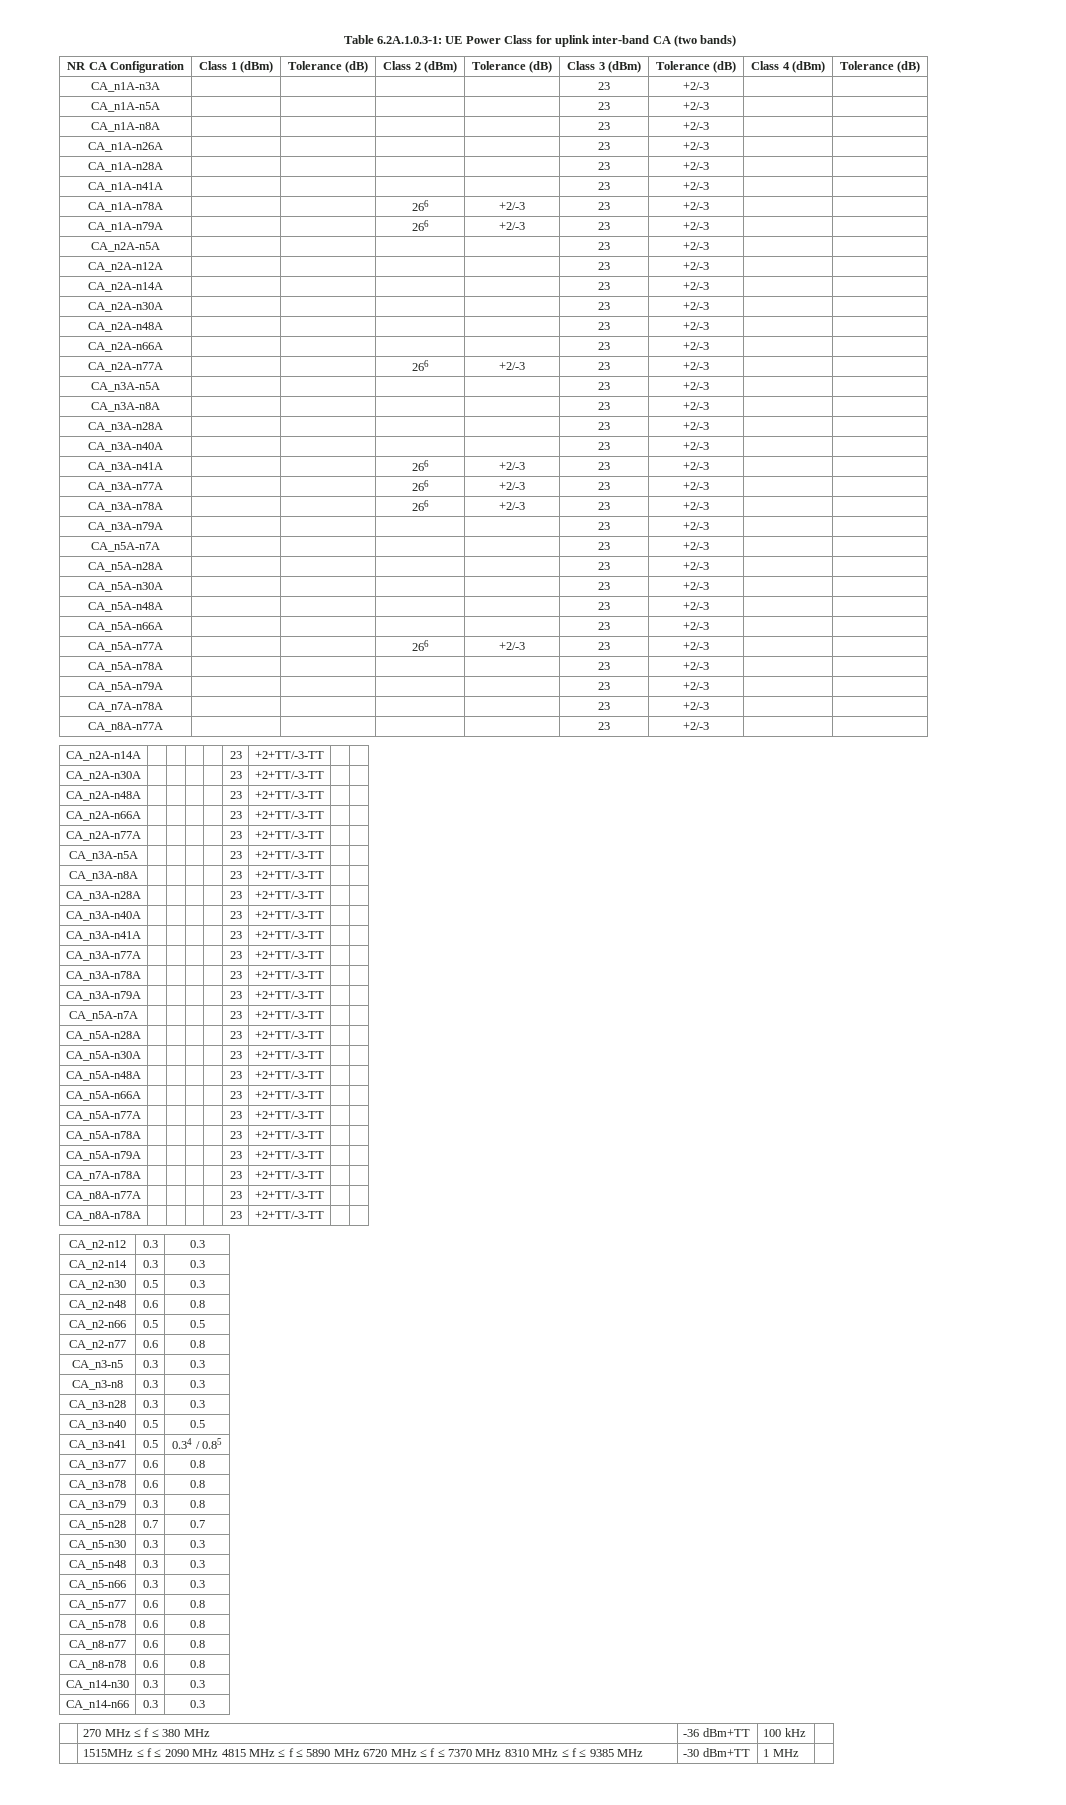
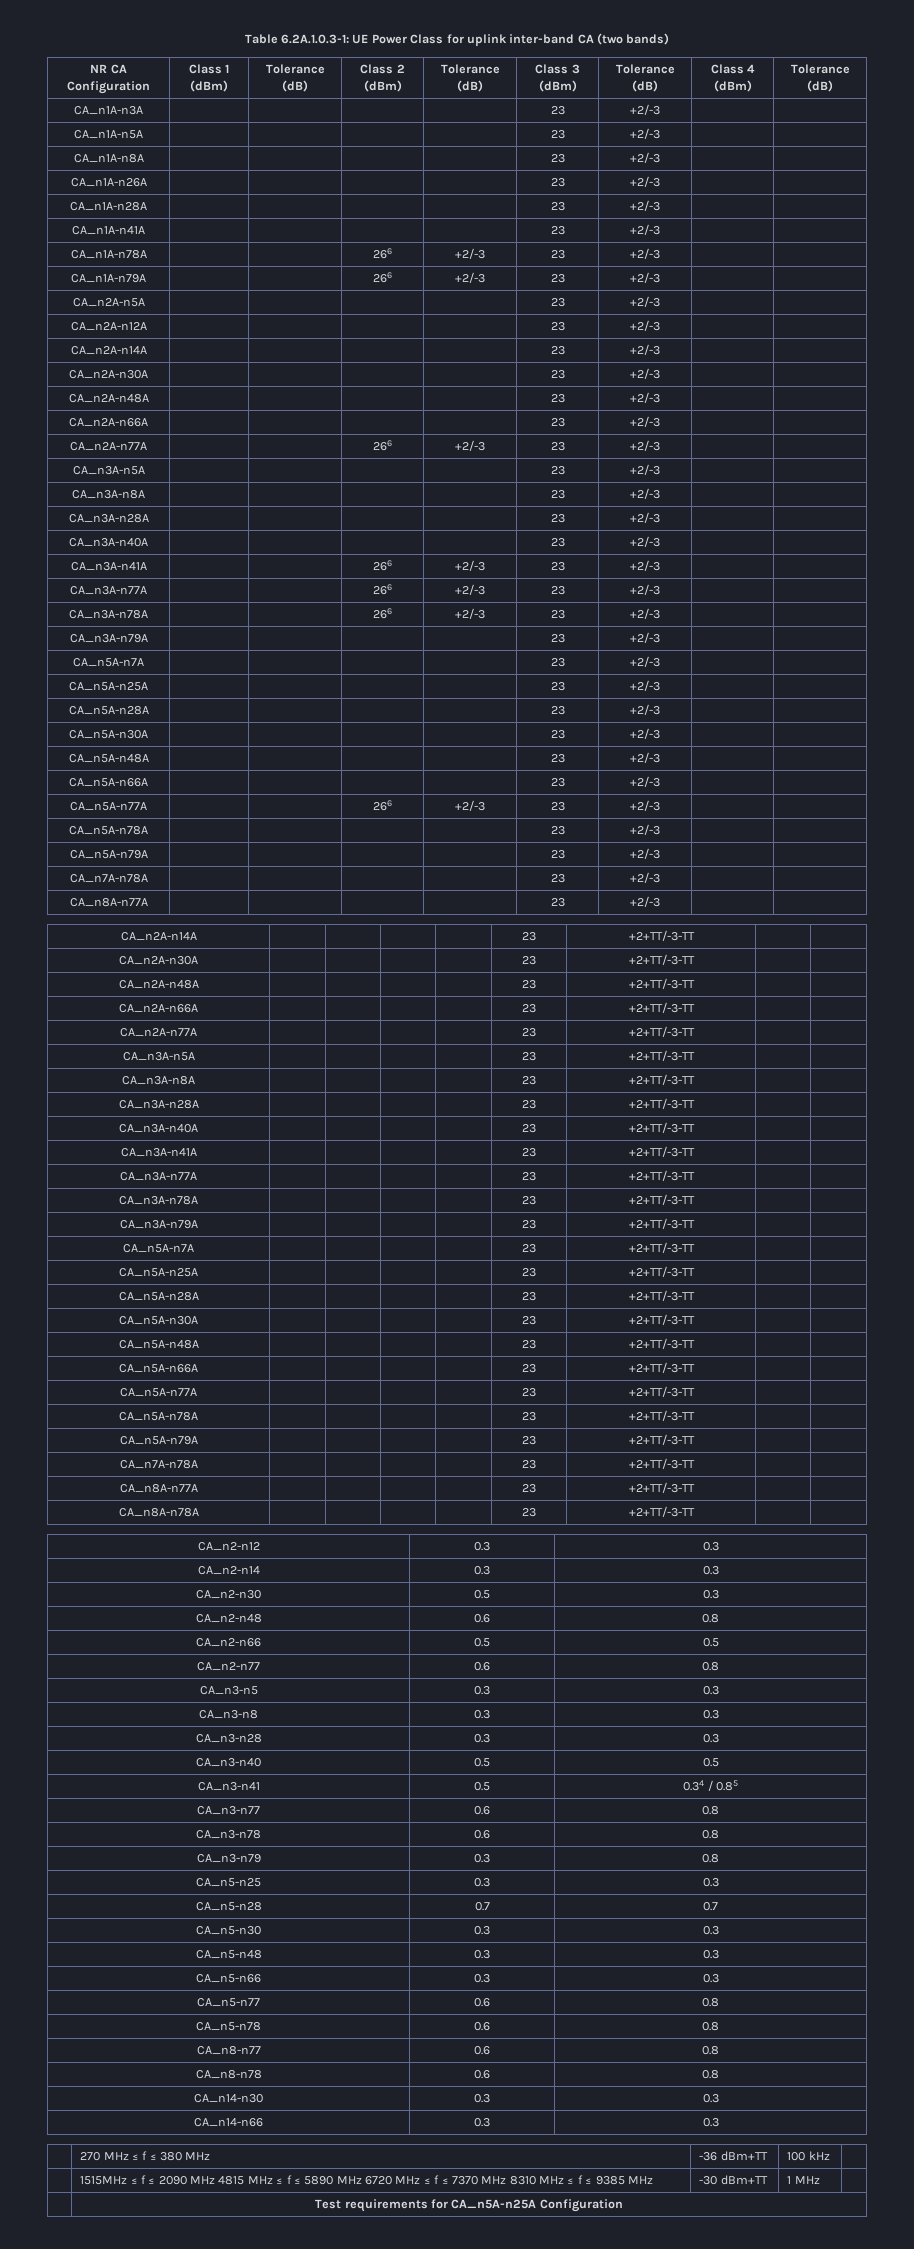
+ CA_n5A-n25A | | | | | 23 | +2/-3 | |
+ CA_n5A-n25A | | | | | 23 | +2+TT/-3-TT | |
+ CA_n5-n25 | 0.3 | 0.3
+ | Test requirements for CA_n5A-n25A Configuration

